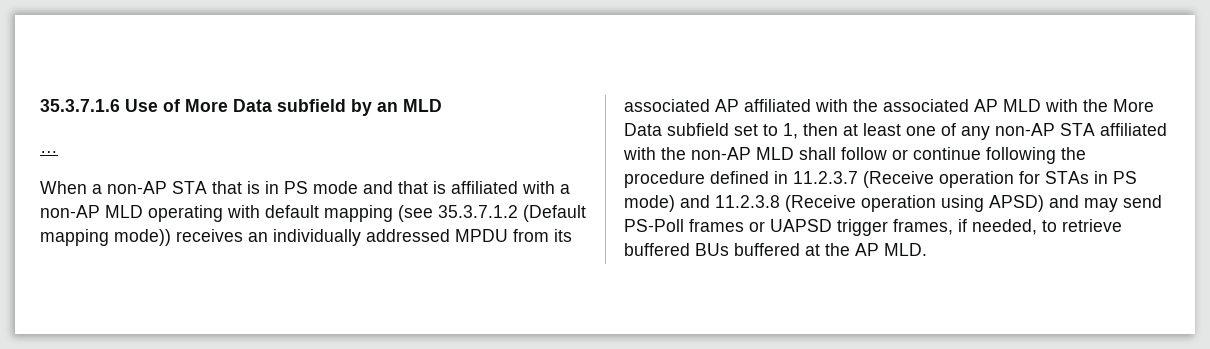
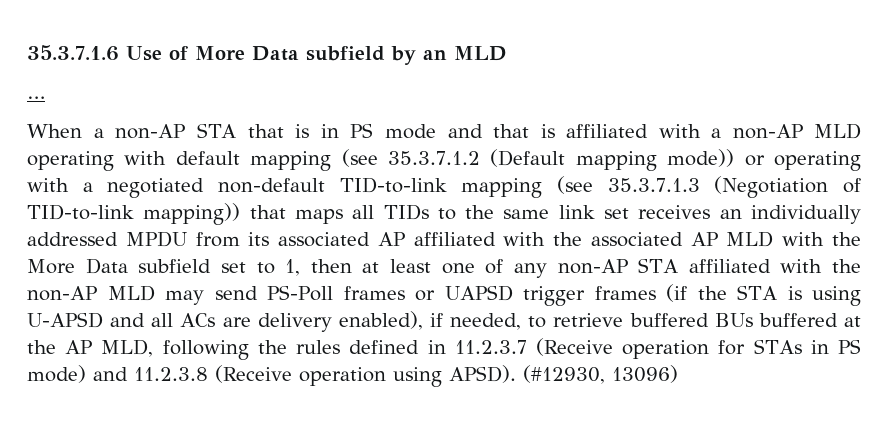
- When a non-AP STA that is in PS mode and that is affiliated with a non-AP MLD operating with default mapping (see 35.3.7.1.2 (Default mapping mode)) receives an individually addressed MPDU from its associated AP affiliated with the associated AP MLD with the More Data subfield set to 1, then at least one of any non-AP STA affiliated with the non-AP MLD shall follow or continue following the procedure defined in 11.2.3.7 (Receive operation for STAs in PS mode) and 11.2.3.8 (Receive operation using APSD) and may send PS-Poll frames or UAPSD trigger frames, if needed, to retrieve buffered BUs buffered at the AP MLD.
+ When a non-AP STA that is in PS mode and that is affiliated with a non-AP MLD operating with default mapping (see 35.3.7.1.2 (Default mapping mode)) or operating with a negotiated non-default TID-to-link mapping (see 35.3.7.1.3 (Negotiation of TID-to-link mapping)) that maps all TIDs to the same link set receives an individually addressed MPDU from its associated AP affiliated with the associated AP MLD with the More Data subfield set to 1, then at least one of any non-AP STA affiliated with the non-AP MLD may send PS-Poll frames or UAPSD trigger frames (if the STA is using U-APSD and all ACs are delivery enabled), if needed, to retrieve buffered BUs buffered at the AP MLD, following the rules defined in 11.2.3.7 (Receive operation for STAs in PS mode) and 11.2.3.8 (Receive operation using APSD). (#12930, 13096)

